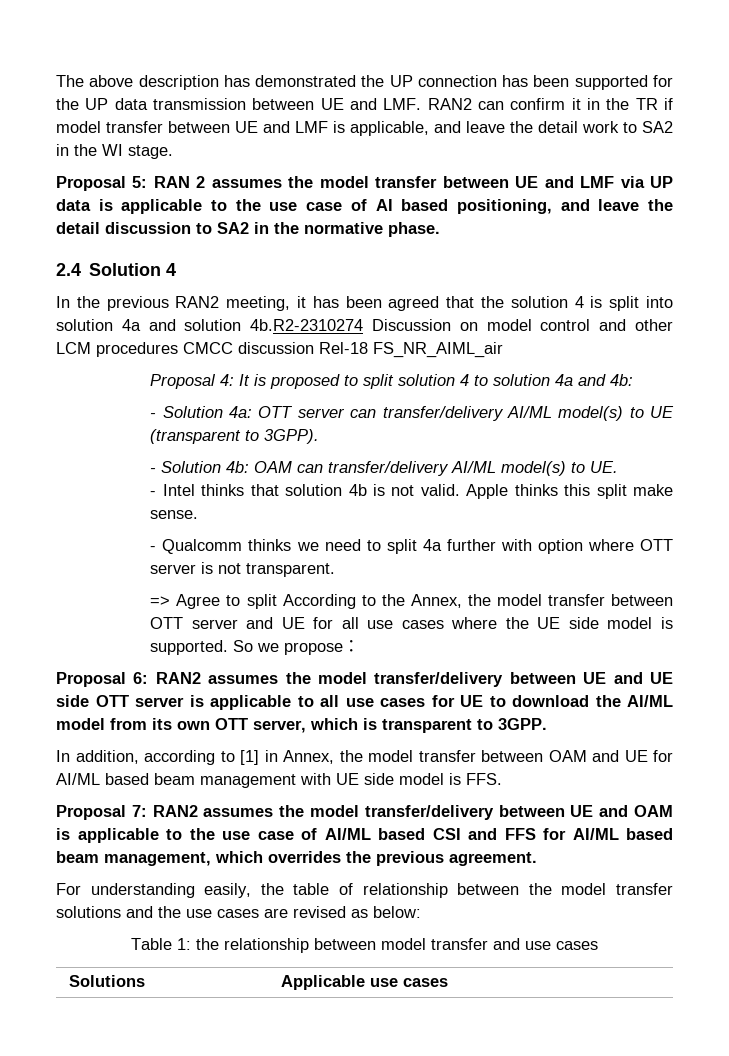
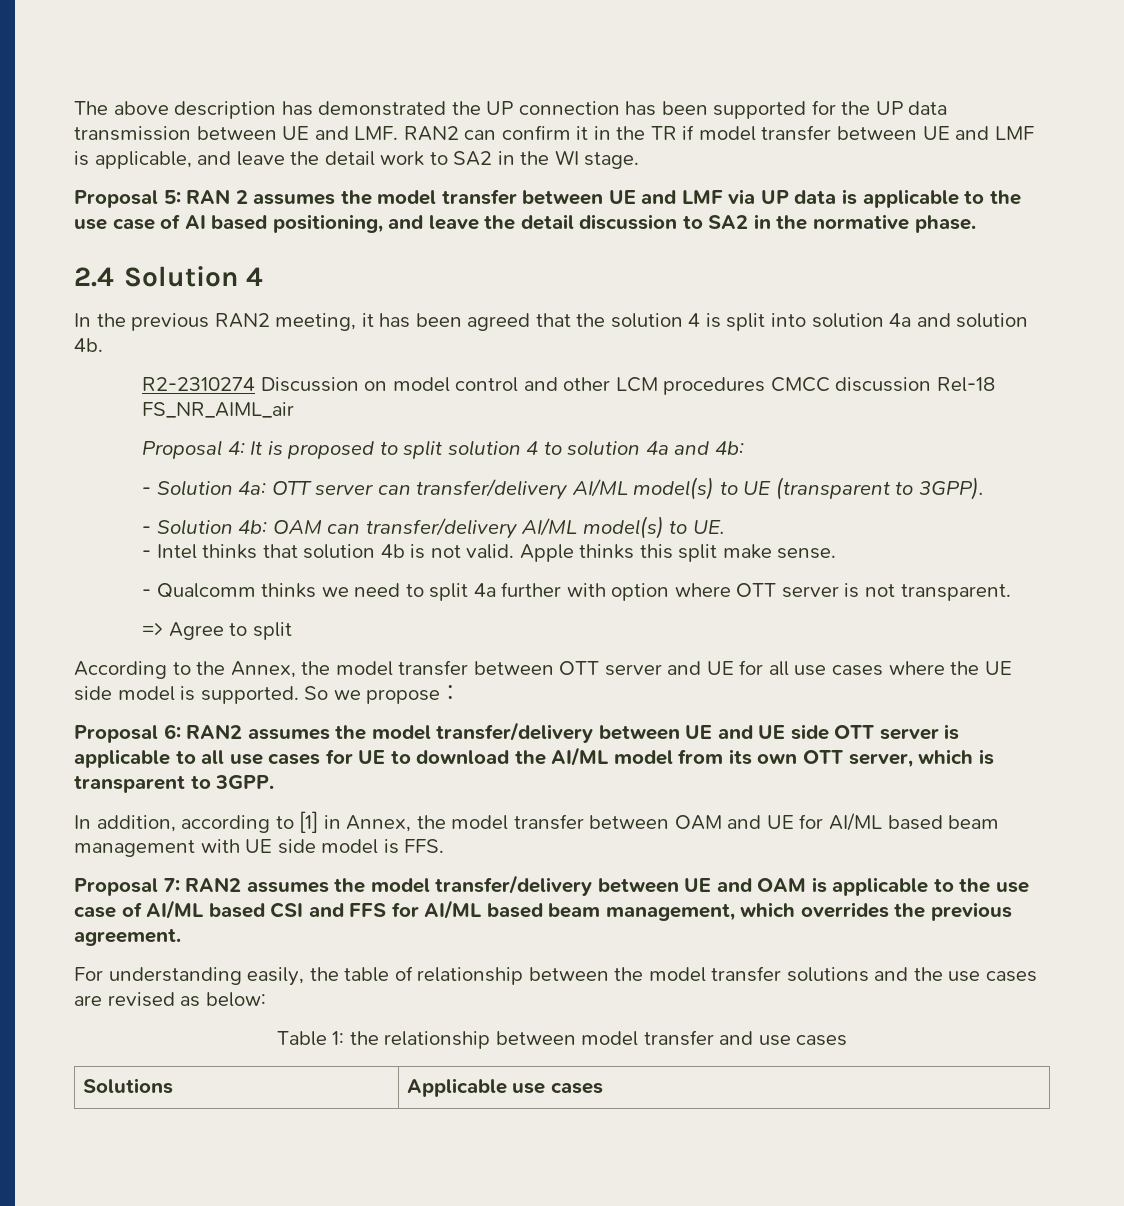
- In the previous RAN2 meeting, it has been agreed that the solution 4 is split into solution 4a and solution 4b.R2-2310274 Discussion on model control and other LCM procedures CMCC discussion Rel-18 FS_NR_AIML_air
+ In the previous RAN2 meeting, it has been agreed that the solution 4 is split into solution 4a and solution 4b.
+ R2-2310274 Discussion on model control and other LCM procedures CMCC discussion Rel-18 FS_NR_AIML_air
- => Agree to split According to the Annex, the model transfer between OTT server and UE for all use cases where the UE side model is supported.
+ => Agree to split
+ According to the Annex, the model transfer between OTT server and UE for all use cases where the UE side model is supported.

